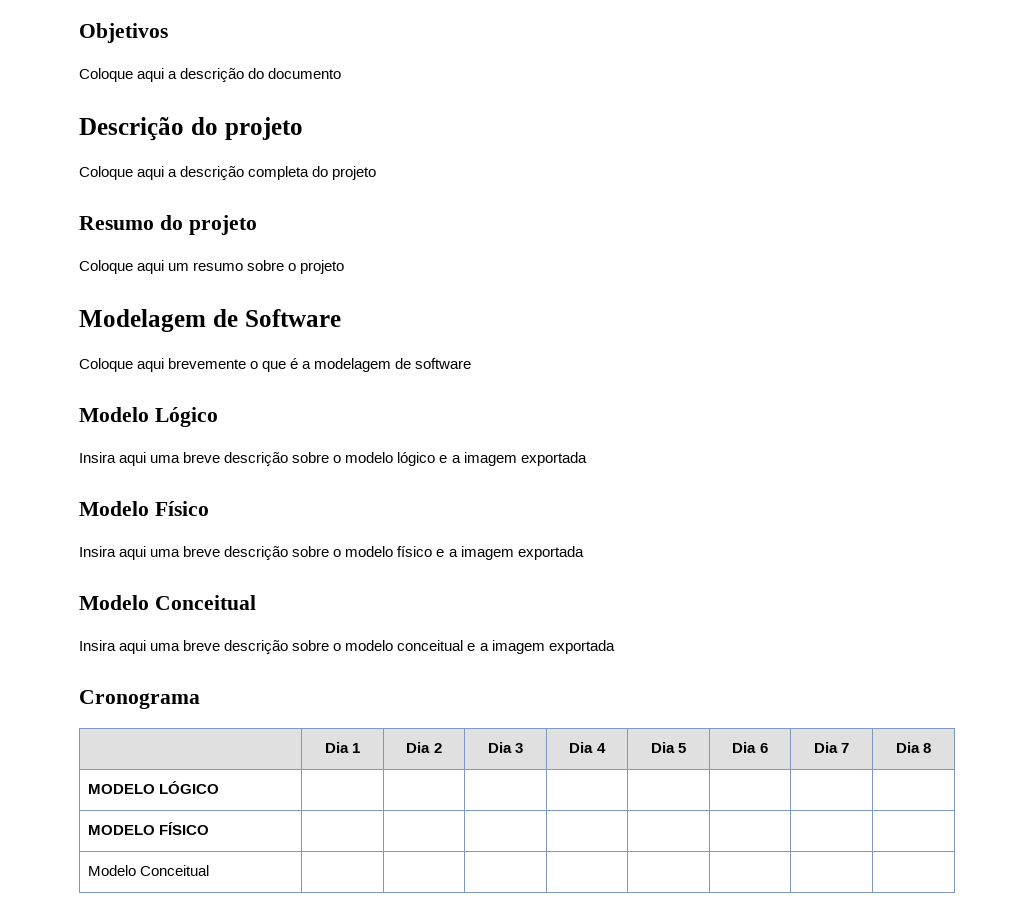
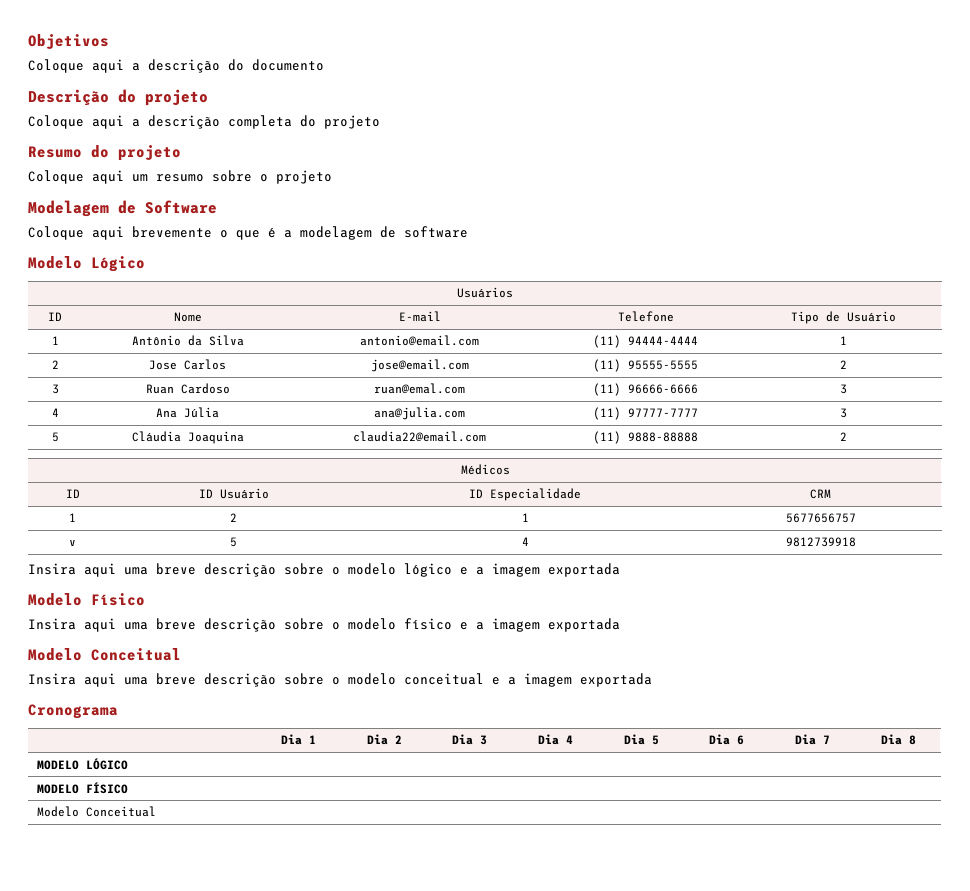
+ Usuários
+ ID | Nome | E-mail | Telefone | Tipo de Usuário
+ 1 | Antônio da Silva | antonio@email.com | (11) 94444-4444 | 1
+ 2 | Jose Carlos | jose@email.com | (11) 95555-5555 | 2
+ 3 | Ruan Cardoso | ruan@emal.com | (11) 96666-6666 | 3
+ 4 | Ana Júlia | ana@julia.com | (11) 97777-7777 | 3
+ 5 | Cláudia Joaquina | claudia22@email.com | (11) 9888-88888 | 2
+ Médicos
+ ID | ID Usuário | ID Especialidade | CRM
+ 1 | 2 | 1 | 5677656757
+ v | 5 | 4 | 9812739918

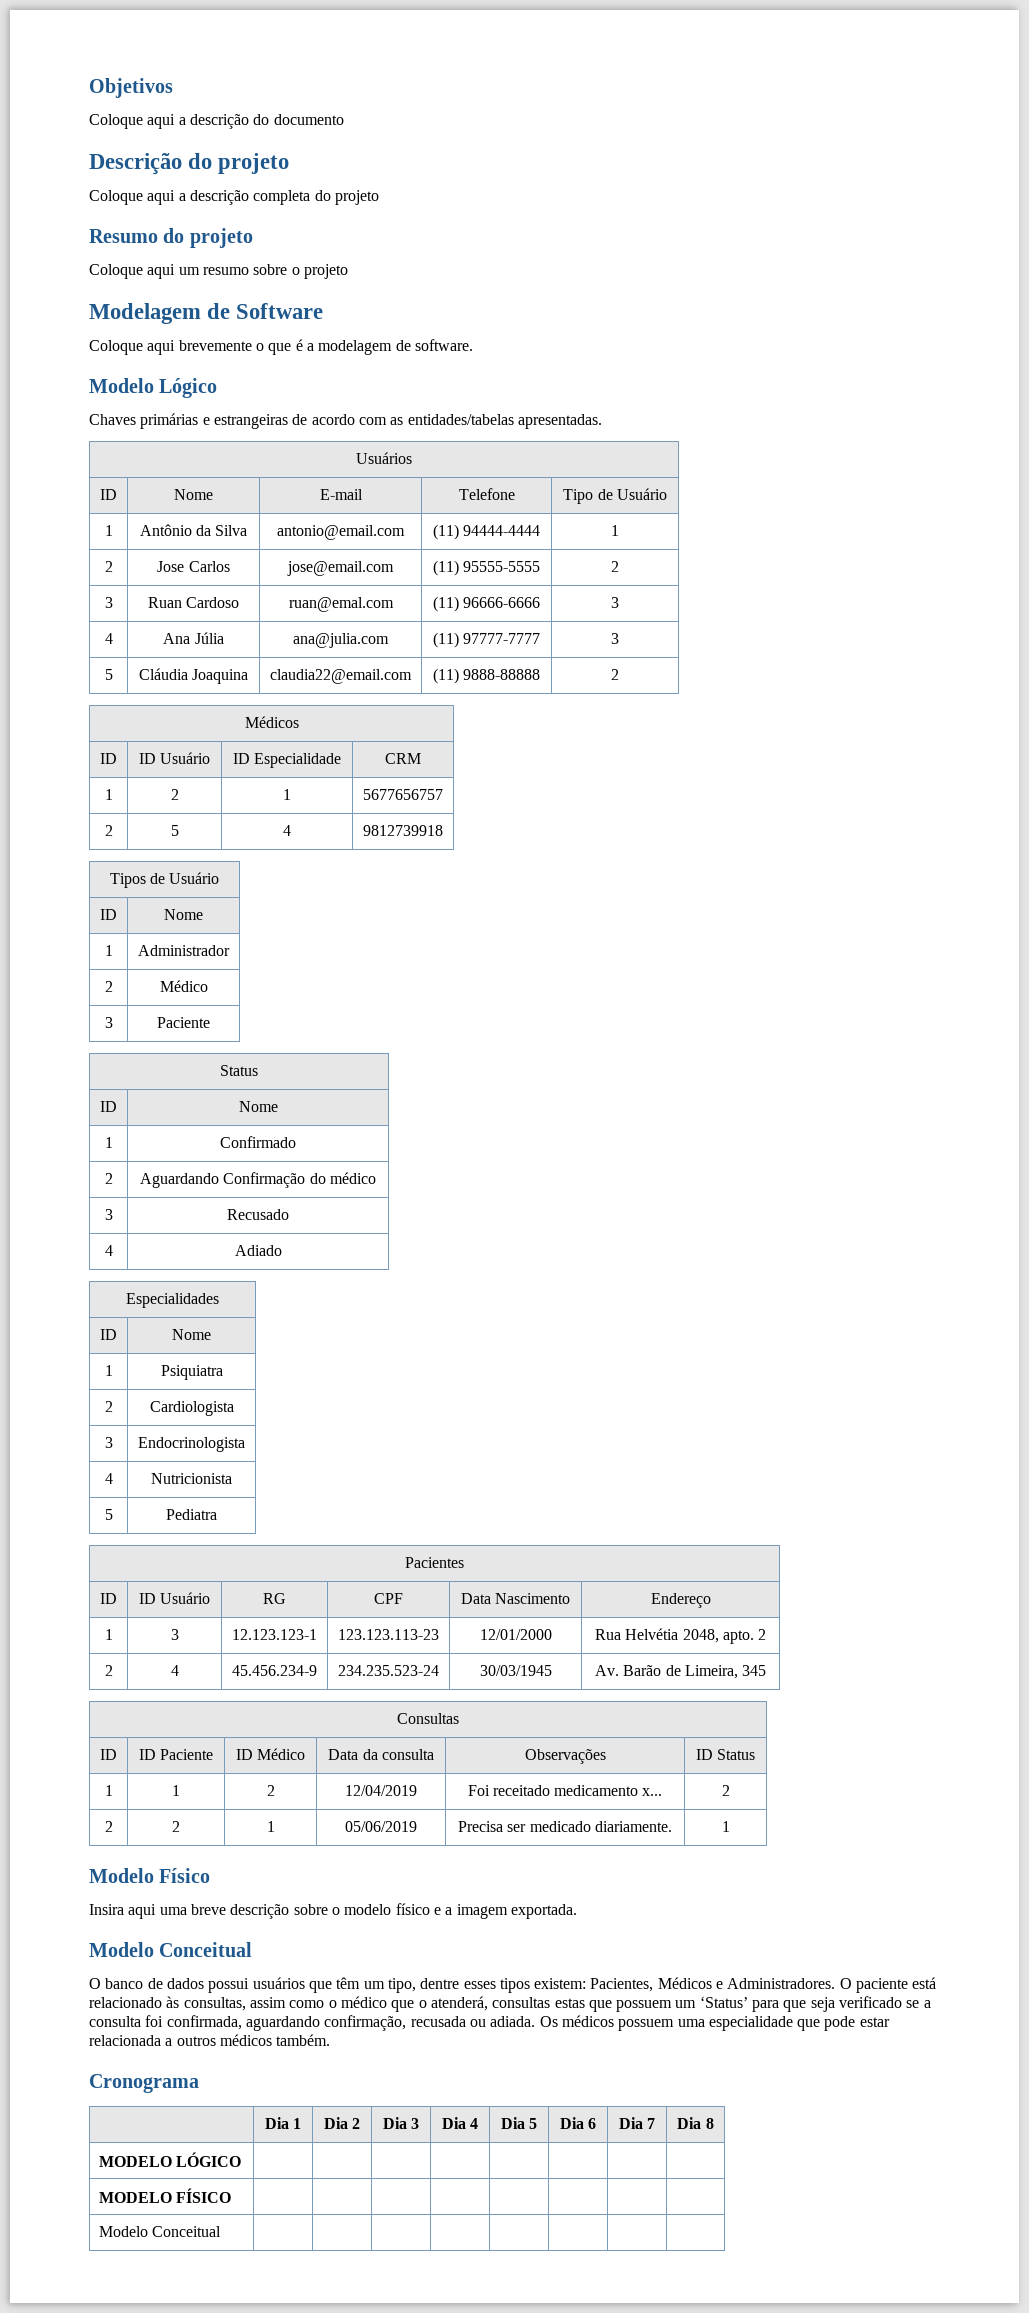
- Coloque aqui brevemente o que é a modelagem de software
+ Coloque aqui brevemente o que é a modelagem de software.
+ Chaves primárias e estrangeiras de acordo com as entidades/tabelas apresentadas.
- v | 5 | 4 | 9812739918
+ 2 | 5 | 4 | 9812739918
- Insira aqui uma breve descrição sobre o modelo lógico e a imagem exportada
+ Tipos de Usuário
+ ID | Nome
+ 1 | Administrador
+ 2 | Médico
+ 3 | Paciente
+ Status
+ ID | Nome
+ 1 | Confirmado
+ 2 | Aguardando Confirmação do médico
+ 3 | Recusado
+ 4 | Adiado
+ Especialidades
+ ID | Nome
+ 1 | Psiquiatra
+ 2 | Cardiologista
+ 3 | Endocrinologista
+ 4 | Nutricionista
+ 5 | Pediatra
+ Pacientes
+ ID | ID Usuário | RG | CPF | Data Nascimento | Endereço
+ 1 | 3 | 12.123.123-1 | 123.123.113-23 | 12/01/2000 | Rua Helvétia 2048, apto. 2
+ 2 | 4 | 45.456.234-9 | 234.235.523-24 | 30/03/1945 | Av. Barão de Limeira, 345
+ Consultas
+ ID | ID Paciente | ID Médico | Data da consulta | Observações | ID Status
+ 1 | 1 | 2 | 12/04/2019 | Foi receitado medicamento x... | 2
+ 2 | 2 | 1 | 05/06/2019 | Precisa ser medicado diariamente. | 1
- Insira aqui uma breve descrição sobre o modelo físico e a imagem exportada
+ Insira aqui uma breve descrição sobre o modelo físico e a imagem exportada.
- Insira aqui uma breve descrição sobre o modelo conceitual e a imagem exportada
+ O banco de dados possui usuários que têm um tipo, dentre esses tipos existem: Pacientes, Médicos e Administradores. O paciente está relacionado às consultas, assim como o médico que o atenderá, consultas estas que possuem um ‘Status’ para que seja verificado se a consulta foi confirmada, aguardando confirmação, recusada ou adiada. Os médicos possuem uma especialidade que pode estar relacionada a outros médicos também.

